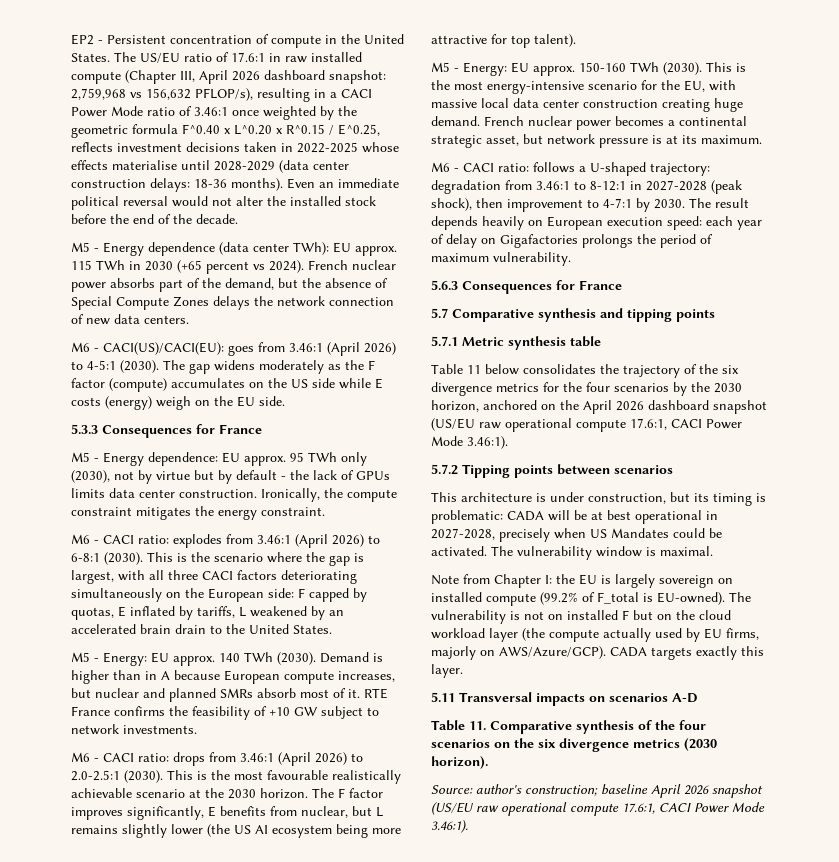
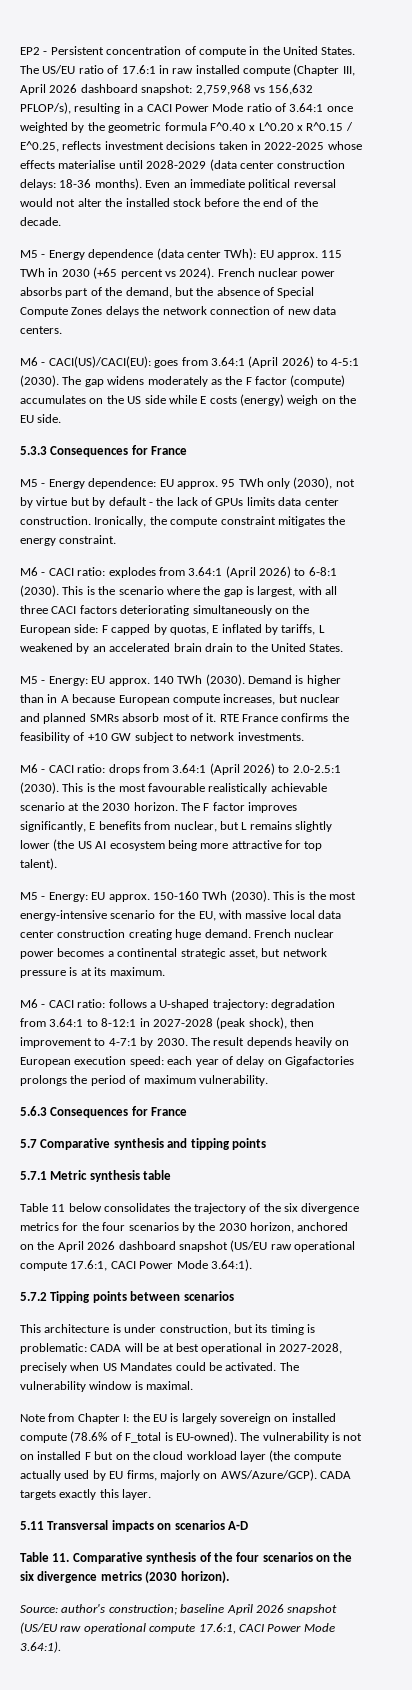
- The US/EU ratio of 17.6:1 in raw installed compute (Chapter III, April 2026 dashboard snapshot: 2,759,968 vs 156,632 PFLOP/s), resulting in a CACI Power Mode ratio of 3.46:1 once weighted by the geometric formula F^0.40 x L^0.20 x R^0.15 / E^0.25, reflects investment decisions taken in 2022-2025 whose effects materialise until 2028-2029 (data center construction delays: 18-36 months).
+ The US/EU ratio of 17.6:1 in raw installed compute (Chapter III, April 2026 dashboard snapshot: 2,759,968 vs 156,632 PFLOP/s), resulting in a CACI Power Mode ratio of 3.64:1 once weighted by the geometric formula F^0.40 x L^0.20 x R^0.15 / E^0.25, reflects investment decisions taken in 2022-2025 whose effects materialise until 2028-2029 (data center construction delays: 18-36 months).
- M6 - CACI(US)/CACI(EU): goes from 3.46:1 (April 2026) to 4-5:1 (2030).
+ M6 - CACI(US)/CACI(EU): goes from 3.64:1 (April 2026) to 4-5:1 (2030).
- M6 - CACI ratio: explodes from 3.46:1 (April 2026) to 6-8:1 (2030).
+ M6 - CACI ratio: explodes from 3.64:1 (April 2026) to 6-8:1 (2030).
- M6 - CACI ratio: drops from 3.46:1 (April 2026) to 2.0-2.5:1 (2030).
+ M6 - CACI ratio: drops from 3.64:1 (April 2026) to 2.0-2.5:1 (2030).
- M6 - CACI ratio: follows a U-shaped trajectory: degradation from 3.46:1 to 8-12:1 in 2027-2028 (peak shock), then improvement to 4-7:1 by 2030.
+ M6 - CACI ratio: follows a U-shaped trajectory: degradation from 3.64:1 to 8-12:1 in 2027-2028 (peak shock), then improvement to 4-7:1 by 2030.
- Table 11 below consolidates the trajectory of the six divergence metrics for the four scenarios by the 2030 horizon, anchored on the April 2026 dashboard snapshot (US/EU raw operational compute 17.6:1, CACI Power Mode 3.46:1).
+ Table 11 below consolidates the trajectory of the six divergence metrics for the four scenarios by the 2030 horizon, anchored on the April 2026 dashboard snapshot (US/EU raw operational compute 17.6:1, CACI Power Mode 3.64:1).
- Note from Chapter I: the EU is largely sovereign on installed compute (99.2% of F_total is EU-owned).
+ Note from Chapter I: the EU is largely sovereign on installed compute (78.6% of F_total is EU-owned).
- Source: author's construction; baseline April 2026 snapshot (US/EU raw operational compute 17.6:1, CACI Power Mode 3.46:1).
+ Source: author's construction; baseline April 2026 snapshot (US/EU raw operational compute 17.6:1, CACI Power Mode 3.64:1).

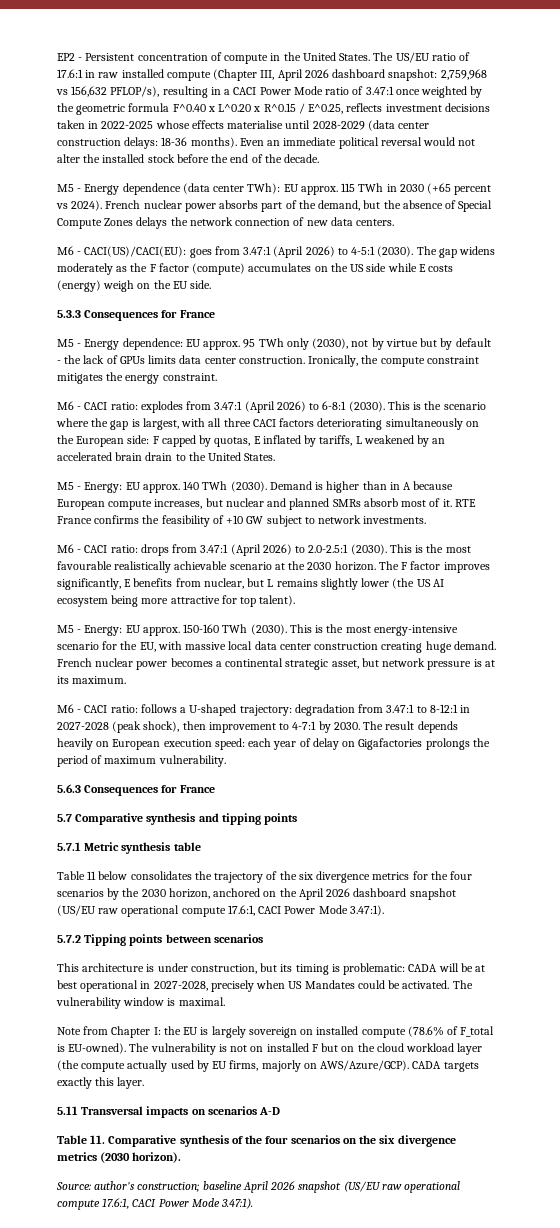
- The US/EU ratio of 17.6:1 in raw installed compute (Chapter III, April 2026 dashboard snapshot: 2,759,968 vs 156,632 PFLOP/s), resulting in a CACI Power Mode ratio of 3.64:1 once weighted by the geometric formula F^0.40 x L^0.20 x R^0.15 / E^0.25, reflects investment decisions taken in 2022-2025 whose effects materialise until 2028-2029 (data center construction delays: 18-36 months).
+ The US/EU ratio of 17.6:1 in raw installed compute (Chapter III, April 2026 dashboard snapshot: 2,759,968 vs 156,632 PFLOP/s), resulting in a CACI Power Mode ratio of 3.47:1 once weighted by the geometric formula F^0.40 x L^0.20 x R^0.15 / E^0.25, reflects investment decisions taken in 2022-2025 whose effects materialise until 2028-2029 (data center construction delays: 18-36 months).
- M6 - CACI(US)/CACI(EU): goes from 3.64:1 (April 2026) to 4-5:1 (2030).
+ M6 - CACI(US)/CACI(EU): goes from 3.47:1 (April 2026) to 4-5:1 (2030).
- M6 - CACI ratio: explodes from 3.64:1 (April 2026) to 6-8:1 (2030).
+ M6 - CACI ratio: explodes from 3.47:1 (April 2026) to 6-8:1 (2030).
- M6 - CACI ratio: drops from 3.64:1 (April 2026) to 2.0-2.5:1 (2030).
+ M6 - CACI ratio: drops from 3.47:1 (April 2026) to 2.0-2.5:1 (2030).
- M6 - CACI ratio: follows a U-shaped trajectory: degradation from 3.64:1 to 8-12:1 in 2027-2028 (peak shock), then improvement to 4-7:1 by 2030.
+ M6 - CACI ratio: follows a U-shaped trajectory: degradation from 3.47:1 to 8-12:1 in 2027-2028 (peak shock), then improvement to 4-7:1 by 2030.
- Table 11 below consolidates the trajectory of the six divergence metrics for the four scenarios by the 2030 horizon, anchored on the April 2026 dashboard snapshot (US/EU raw operational compute 17.6:1, CACI Power Mode 3.64:1).
+ Table 11 below consolidates the trajectory of the six divergence metrics for the four scenarios by the 2030 horizon, anchored on the April 2026 dashboard snapshot (US/EU raw operational compute 17.6:1, CACI Power Mode 3.47:1).
- Source: author's construction; baseline April 2026 snapshot (US/EU raw operational compute 17.6:1, CACI Power Mode 3.64:1).
+ Source: author's construction; baseline April 2026 snapshot (US/EU raw operational compute 17.6:1, CACI Power Mode 3.47:1).

